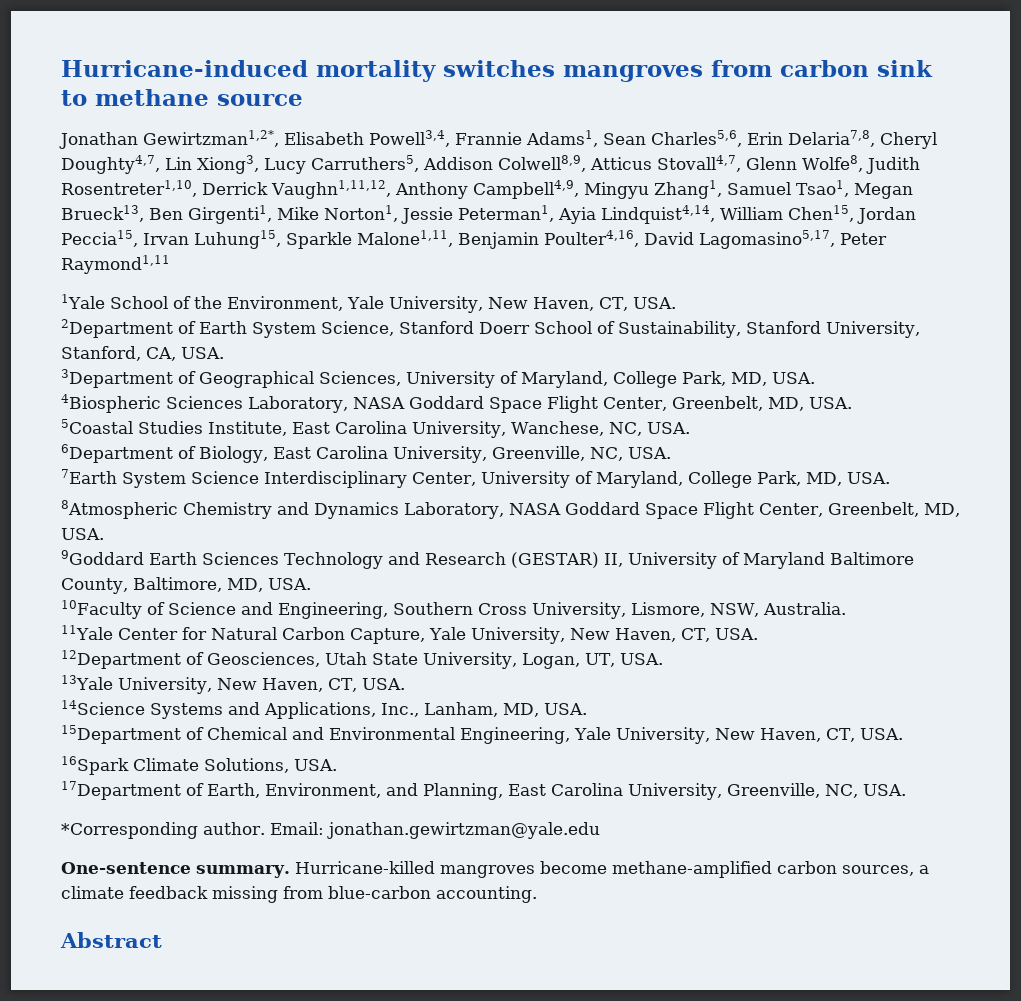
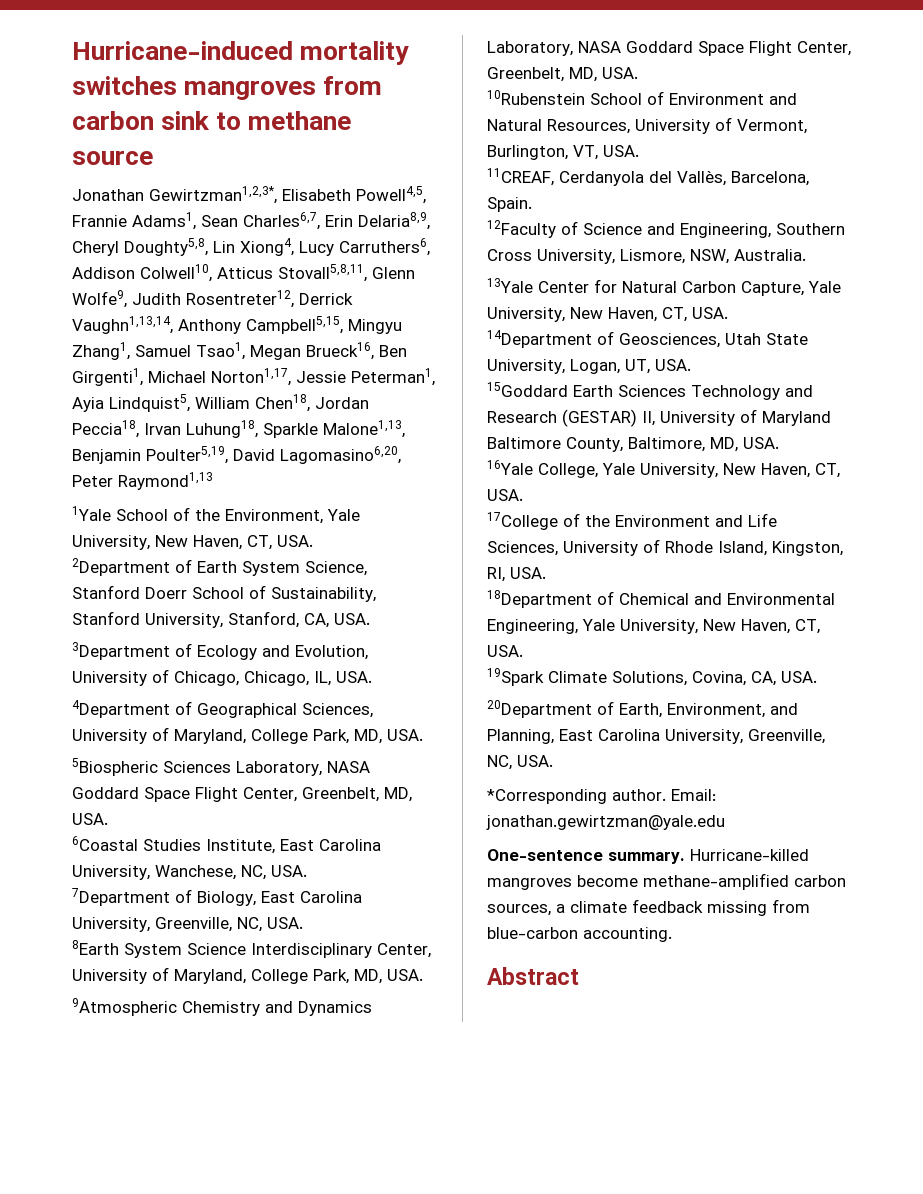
- Jonathan Gewirtzman1,2*, Elisabeth Powell3,4, Frannie Adams1, Sean Charles5,6, Erin Delaria7,8, Cheryl Doughty4,7, Lin Xiong3, Lucy Carruthers5, Addison Colwell8,9, Atticus Stovall4,7, Glenn Wolfe8, Judith Rosentreter1,10, Derrick Vaughn1,11,12, Anthony Campbell4,9, Mingyu Zhang1, Samuel Tsao1, Megan Brueck13, Ben Girgenti1, Mike Norton1, Jessie Peterman1, Ayia Lindquist4,14, William Chen15, Jordan Peccia15, Irvan Luhung15, Sparkle Malone1,11, Benjamin Poulter4,16, David Lagomasino5,17, Peter Raymond1,11
+ Jonathan Gewirtzman1,2,3*, Elisabeth Powell4,5, Frannie Adams1, Sean Charles6,7, Erin Delaria8,9, Cheryl Doughty5,8, Lin Xiong4, Lucy Carruthers6, Addison Colwell10, Atticus Stovall5,8,11, Glenn Wolfe9, Judith Rosentreter12, Derrick Vaughn1,13,14, Anthony Campbell5,15, Mingyu Zhang1, Samuel Tsao1, Megan Brueck16, Ben Girgenti1, Michael Norton1,17, Jessie Peterman1, Ayia Lindquist5, William Chen18, Jordan Peccia18, Irvan Luhung18, Sparkle Malone1,13, Benjamin Poulter5,19, David Lagomasino6,20, Peter Raymond1,13
- 3Department of Geographical Sciences, University of Maryland, College Park, MD, USA.
+ 3Department of Ecology and Evolution, University of Chicago, Chicago, IL, USA.
+ 4Department of Geographical Sciences, University of Maryland, College Park, MD, USA.
- 4Biospheric Sciences Laboratory, NASA Goddard Space Flight Center, Greenbelt, MD, USA.
+ 5Biospheric Sciences Laboratory, NASA Goddard Space Flight Center, Greenbelt, MD, USA.
- 5Coastal Studies Institute, East Carolina University, Wanchese, NC, USA.
+ 6Coastal Studies Institute, East Carolina University, Wanchese, NC, USA.
- 6Department of Biology, East Carolina University, Greenville, NC, USA.
+ 7Department of Biology, East Carolina University, Greenville, NC, USA.
- 7Earth System Science Interdisciplinary Center, University of Maryland, College Park, MD, USA.
+ 8Earth System Science Interdisciplinary Center, University of Maryland, College Park, MD, USA.
- 8Atmospheric Chemistry and Dynamics Laboratory, NASA Goddard Space Flight Center, Greenbelt, MD, USA.
+ 9Atmospheric Chemistry and Dynamics Laboratory, NASA Goddard Space Flight Center, Greenbelt, MD, USA.
- 9Goddard Earth Sciences Technology and Research (GESTAR) II, University of Maryland Baltimore County, Baltimore, MD, USA.
+ 10Rubenstein School of Environment and Natural Resources, University of Vermont, Burlington, VT, USA.
+ 11CREAF, Cerdanyola del Vallès, Barcelona, Spain.
+ 12Faculty of Science and Engineering, Southern Cross University, Lismore, NSW, Australia.
+ 13Yale Center for Natural Carbon Capture, Yale University, New Haven, CT, USA.
+ 14Department of Geosciences, Utah State University, Logan, UT, USA.
+ 15Goddard Earth Sciences Technology and Research (GESTAR) II, University of Maryland Baltimore County, Baltimore, MD, USA.
- 10Faculty of Science and Engineering, Southern Cross University, Lismore, NSW, Australia.
- 11Yale Center for Natural Carbon Capture, Yale University, New Haven, CT, USA.
- 12Department of Geosciences, Utah State University, Logan, UT, USA.
- 13Yale University, New Haven, CT, USA.
- 14Science Systems and Applications, Inc., Lanham, MD, USA.
- 15Department of Chemical and Environmental Engineering, Yale University, New Haven, CT, USA.
+ 16Yale College, Yale University, New Haven, CT, USA.
+ 17College of the Environment and Life Sciences, University of Rhode Island, Kingston, RI, USA.
+ 18Department of Chemical and Environmental Engineering, Yale University, New Haven, CT, USA.
- 16Spark Climate Solutions, USA.
- 17Department of Earth, Environment, and Planning, East Carolina University, Greenville, NC, USA.
+ 19Spark Climate Solutions, Covina, CA, USA.
+ 20Department of Earth, Environment, and Planning, East Carolina University, Greenville, NC, USA.

